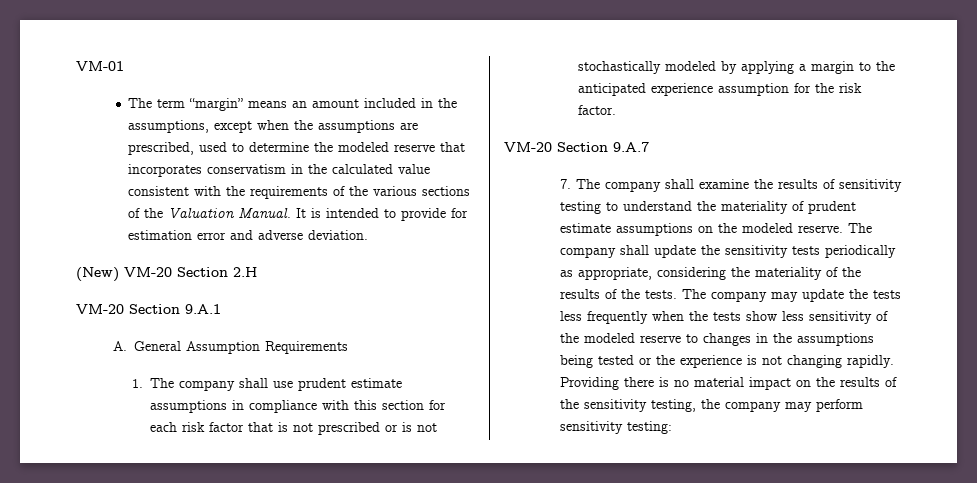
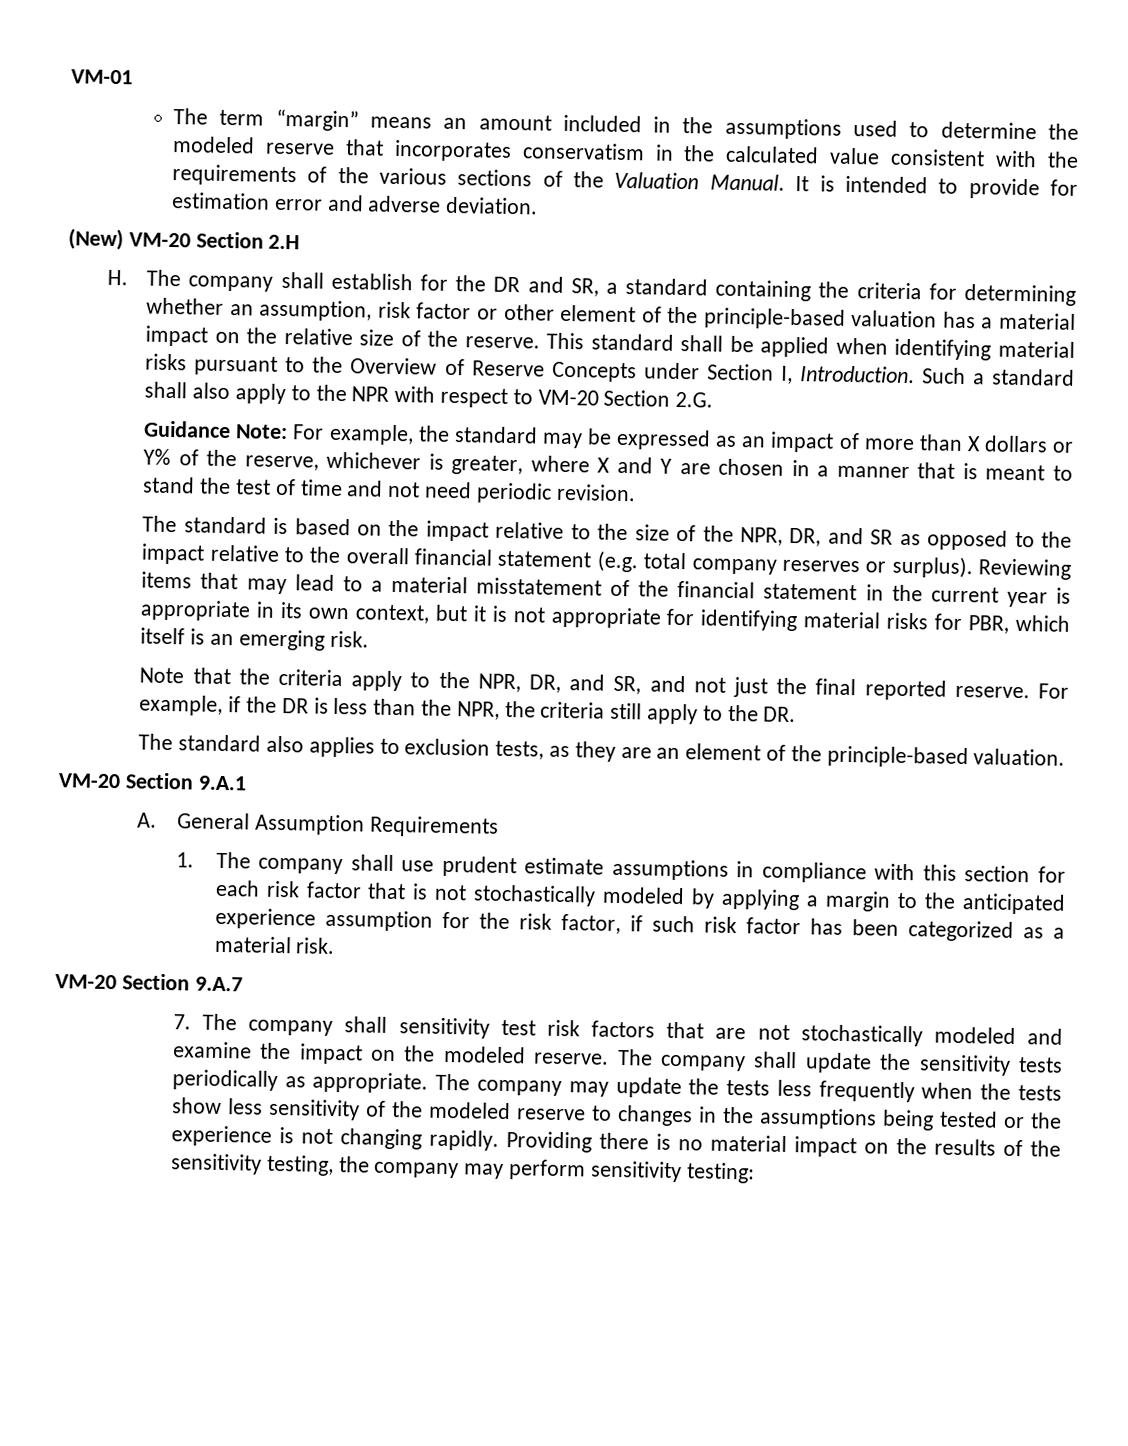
- The term “margin” means an amount included in the assumptions, except when the assumptions are prescribed, used to determine the modeled reserve that incorporates conservatism in the calculated value consistent with the requirements of the various sections of the Valuation Manual.
+ The term “margin” means an amount included in the assumptions used to determine the modeled reserve that incorporates conservatism in the calculated value consistent with the requirements of the various sections of the Valuation Manual.
+ H. The company shall establish for the DR and SR, a standard containing the criteria for determining whether an assumption, risk factor or other element of the principle-based valuation has a material impact on the relative size of the reserve. This standard shall be applied when identifying material risks pursuant to the Overview of Reserve Concepts under Section I, Introduction. Such a standard shall also apply to the NPR with respect to VM-20 Section 2.G.
+ Guidance Note: For example, the standard may be expressed as an impact of more than X dollars or Y% of the reserve, whichever is greater, where X and Y are chosen in a manner that is meant to stand the test of time and not need periodic revision.
+ The standard is based on the impact relative to the size of the NPR, DR, and SR as opposed to the impact relative to the overall financial statement (e.g. total company reserves or surplus). Reviewing items that may lead to a material misstatement of the financial statement in the current year is appropriate in its own context, but it is not appropriate for identifying material risks for PBR, which itself is an emerging risk.
+ Note that the criteria apply to the NPR, DR, and SR, and not just the final reported reserve. For example, if the DR is less than the NPR, the criteria still apply to the DR.
+ The standard also applies to exclusion tests, as they are an element of the principle-based valuation.
- 1. The company shall use prudent estimate assumptions in compliance with this section for each risk factor that is not prescribed or is not stochastically modeled by applying a margin to the anticipated experience assumption for the risk factor.
+ 1. The company shall use prudent estimate assumptions in compliance with this section for each risk factor that is not stochastically modeled by applying a margin to the anticipated experience assumption for the risk factor, if such risk factor has been categorized as a material risk.
- 7. The company shall examine the results of sensitivity testing to understand the materiality of prudent estimate assumptions on the modeled reserve.
+ 7. The company shall sensitivity test risk factors that are not stochastically modeled and examine the impact on the modeled reserve.
- The company shall update the sensitivity tests periodically as appropriate, considering the materiality of the results of the tests.
+ The company shall update the sensitivity tests periodically as appropriate.

